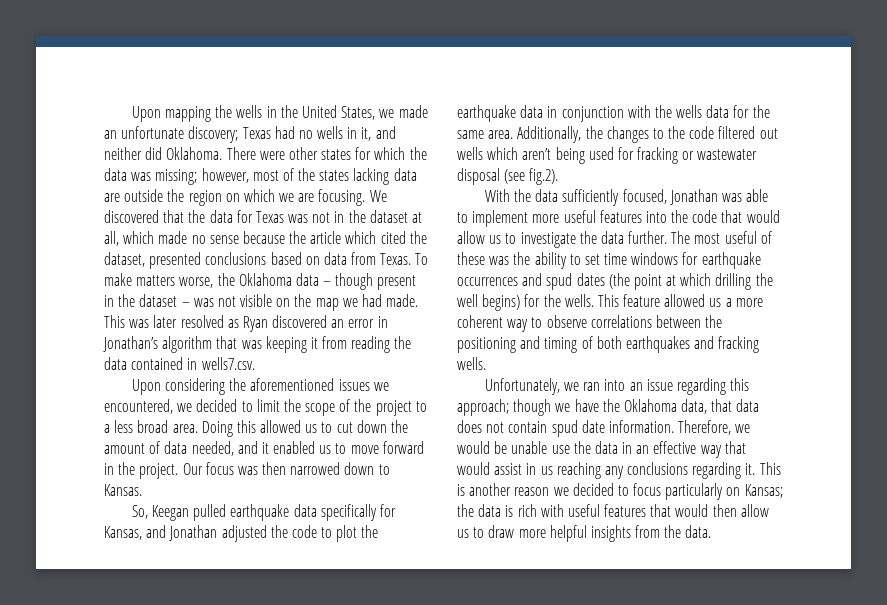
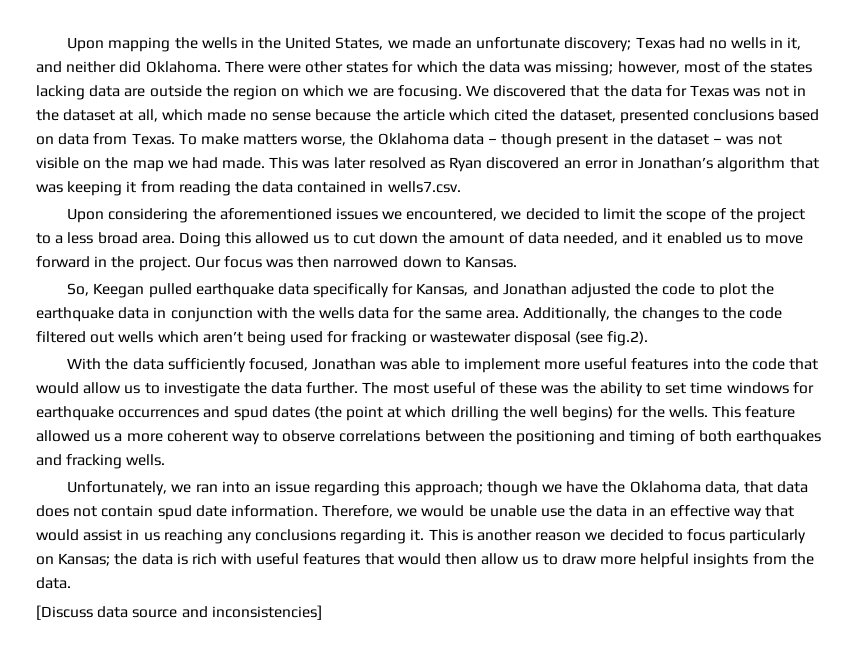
+ [Discuss data source and inconsistencies]

